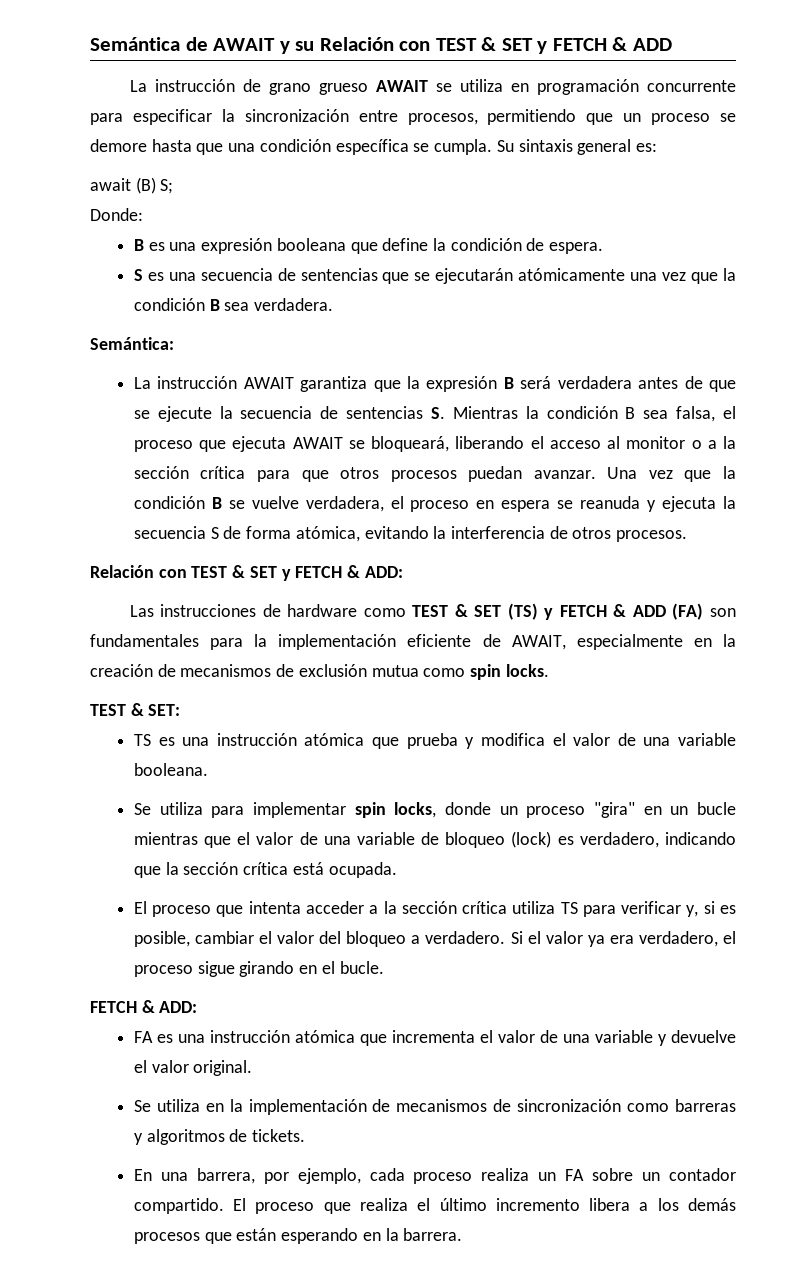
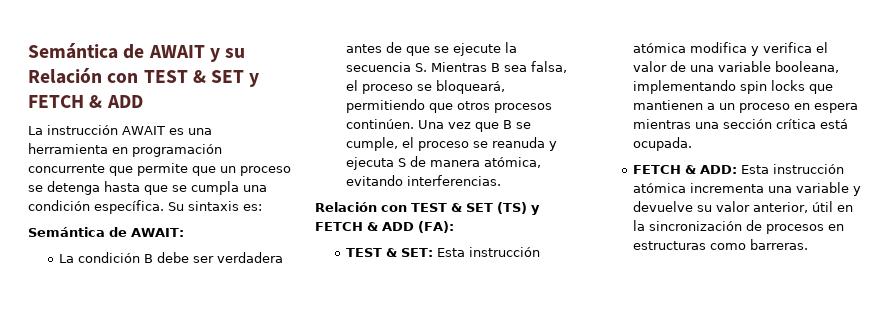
- La instrucción de grano grueso AWAIT se utiliza en programación concurrente para especificar la sincronización entre procesos, permitiendo que un proceso se demore hasta que una condición específica se cumpla.
+ La instrucción AWAIT es una herramienta en programación concurrente que permite que un proceso se detenga hasta que se cumpla una condición específica.
- Su sintaxis general es:
+ Su sintaxis es:
- await (B) S;
- Donde:
- B es una expresión booleana que define la condición de espera.
- S es una secuencia de sentencias que se ejecutarán atómicamente una vez que la condición B sea verdadera.
- Semántica:
- La instrucción AWAIT garantiza que la expresión B será verdadera antes de que se ejecute la secuencia de sentencias S. Mientras la condición B sea falsa, el proceso que ejecuta AWAIT se bloqueará, liberando el acceso al monitor o a la sección crítica para que otros procesos puedan avanzar.
+ Semántica de AWAIT:
+ La condición B debe ser verdadera antes de que se ejecute la secuencia S. Mientras B sea falsa, el proceso se bloqueará, permitiendo que otros procesos continúen.
- Una vez que la condición B se vuelve verdadera, el proceso en espera se reanuda y ejecuta la secuencia S de forma atómica, evitando la interferencia de otros procesos.
- Relación con TEST & SET y FETCH & ADD:
- Las instrucciones de hardware como TEST & SET (TS) y FETCH & ADD (FA) son fundamentales para la implementación eficiente de AWAIT, especialmente en la creación de mecanismos de exclusión mutua como spin locks.
- TEST & SET:
- TS es una instrucción atómica que prueba y modifica el valor de una variable booleana.
- Se utiliza para implementar spin locks, donde un proceso "gira" en un bucle mientras que el valor de una variable de bloqueo (lock) es verdadero, indicando que la sección crítica está ocupada.
- El proceso que intenta acceder a la sección crítica utiliza TS para verificar y, si es posible, cambiar el valor del bloqueo a verdadero. Si el valor ya era verdadero, el proceso sigue girando en el bucle.
- FETCH & ADD:
- FA es una instrucción atómica que incrementa el valor de una variable y devuelve el valor original.
- Se utiliza en la implementación de mecanismos de sincronización como barreras y algoritmos de tickets.
- En una barrera, por ejemplo, cada proceso realiza un FA sobre un contador compartido. El proceso que realiza el último incremento libera a los demás procesos que están esperando en la barrera.
+ Una vez que B se cumple, el proceso se reanuda y ejecuta S de manera atómica, evitando interferencias.
+ Relación con TEST & SET (TS) y FETCH & ADD (FA):
+ TEST & SET: Esta instrucción atómica modifica y verifica el valor de una variable booleana, implementando spin locks que mantienen a un proceso en espera mientras una sección crítica está ocupada.
+ FETCH & ADD: Esta instrucción atómica incrementa una variable y devuelve su valor anterior, útil en la sincronización de procesos en estructuras como barreras.

